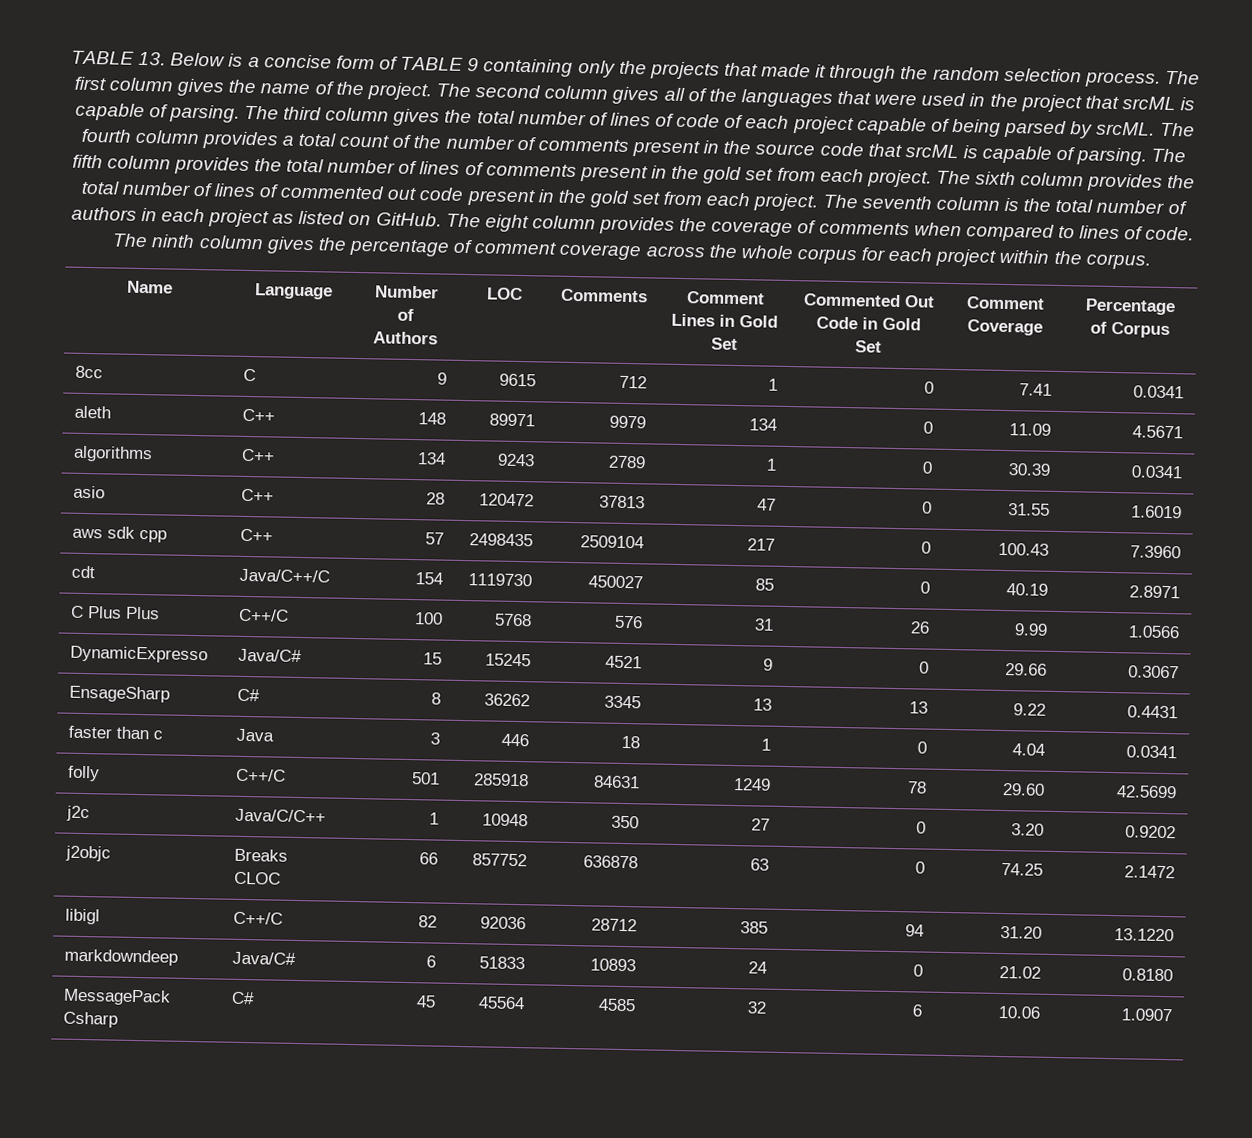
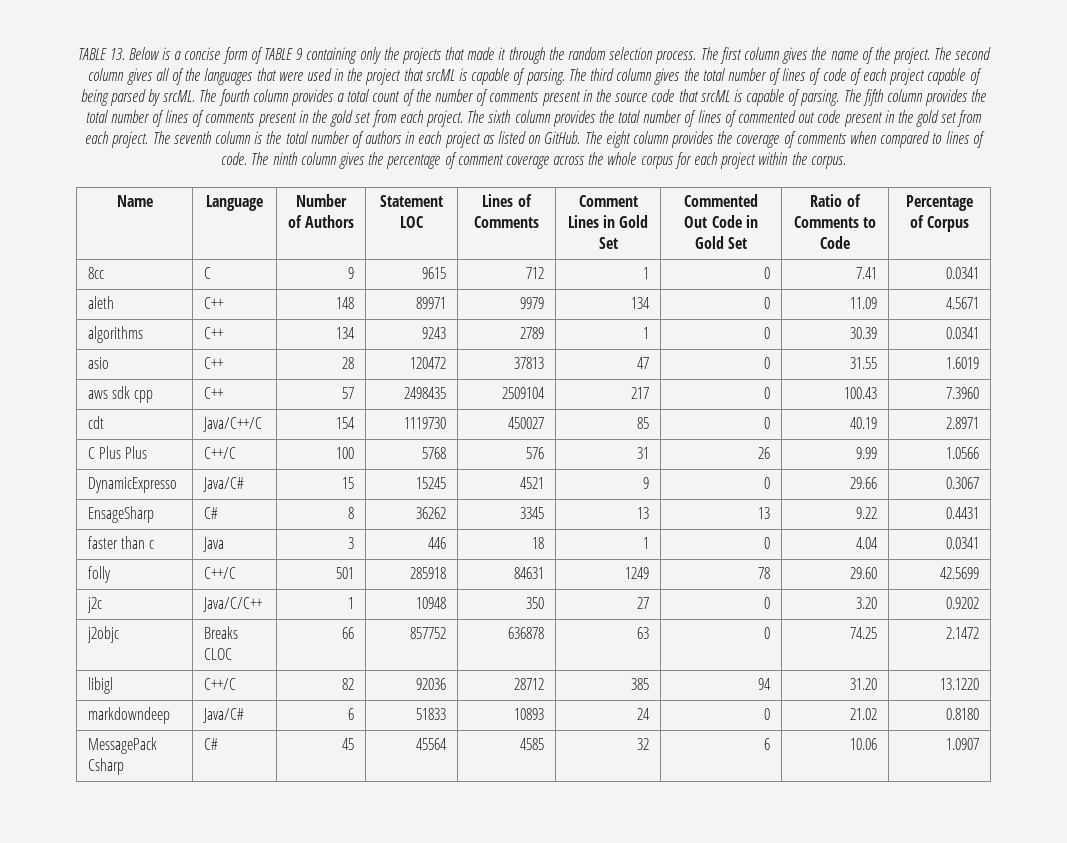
- Name | Language | Number of Authors | LOC | Comments | Comment Lines in Gold Set | Commented Out Code in Gold Set | Comment Coverage | Percentage of Corpus
+ Name | Language | Number of Authors | Statement LOC | Lines of Comments | Comment Lines in Gold Set | Commented Out Code in Gold Set | Ratio of Comments to Code | Percentage of Corpus

